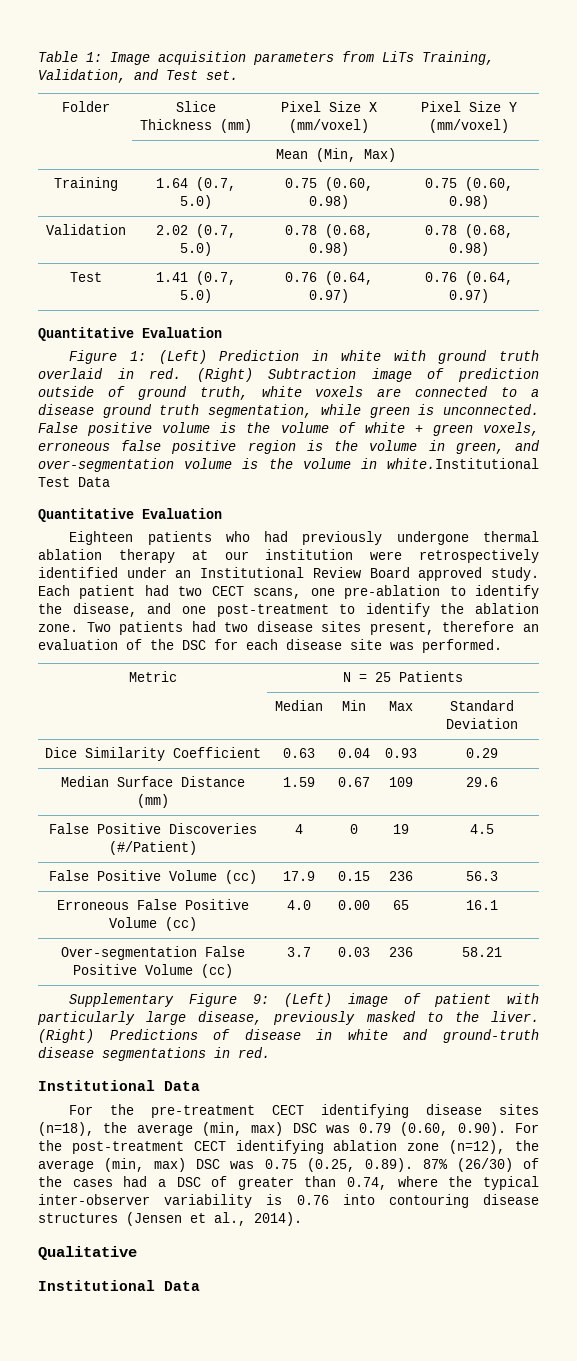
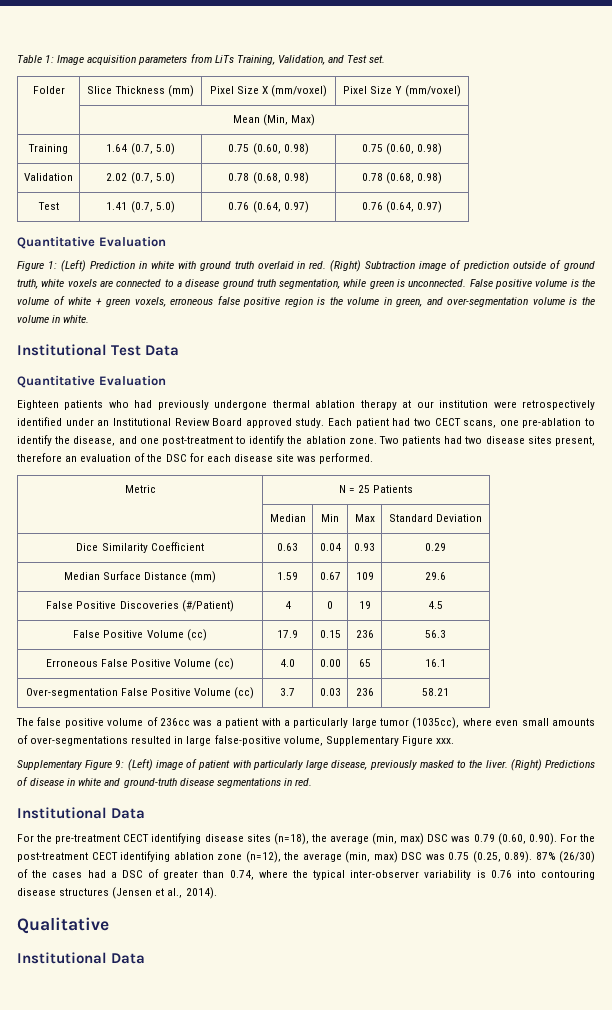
- False positive volume is the volume of white + green voxels, erroneous false positive region is the volume in green, and over-segmentation volume is the volume in white.Institutional Test Data
+ False positive volume is the volume of white + green voxels, erroneous false positive region is the volume in green, and over-segmentation volume is the volume in white.
+ Institutional Test Data
+ The false positive volume of 236cc was a patient with a particularly large tumor (1035cc), where even small amounts of over-segmentations resulted in large false-positive volume, Supplementary Figure xxx.

